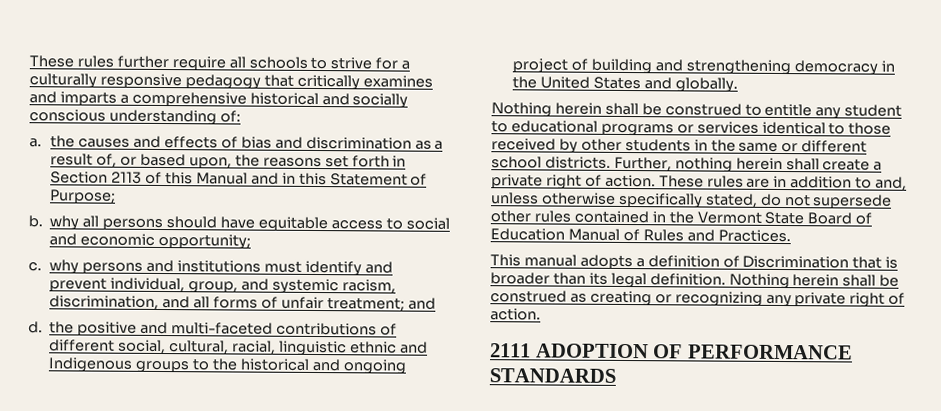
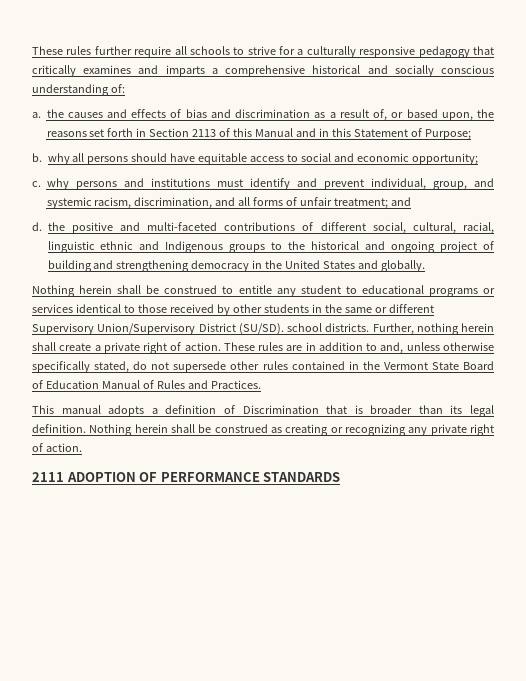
- Nothing herein shall be construed to entitle any student to educational programs or services identical to those received by other students in the same or different school districts.
+ Nothing herein shall be construed to entitle any student to educational programs or services identical to those received by other students in the same or different Supervisory Union/Supervisory District (SU/SD). school districts.

